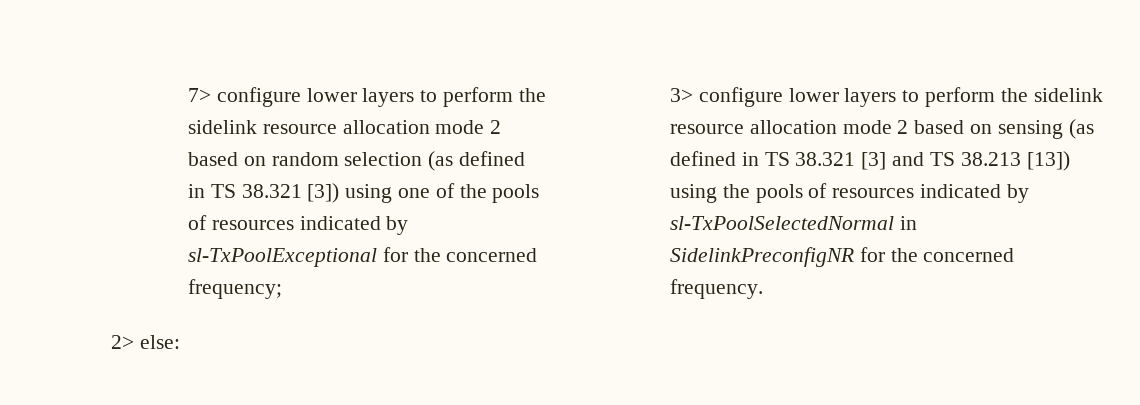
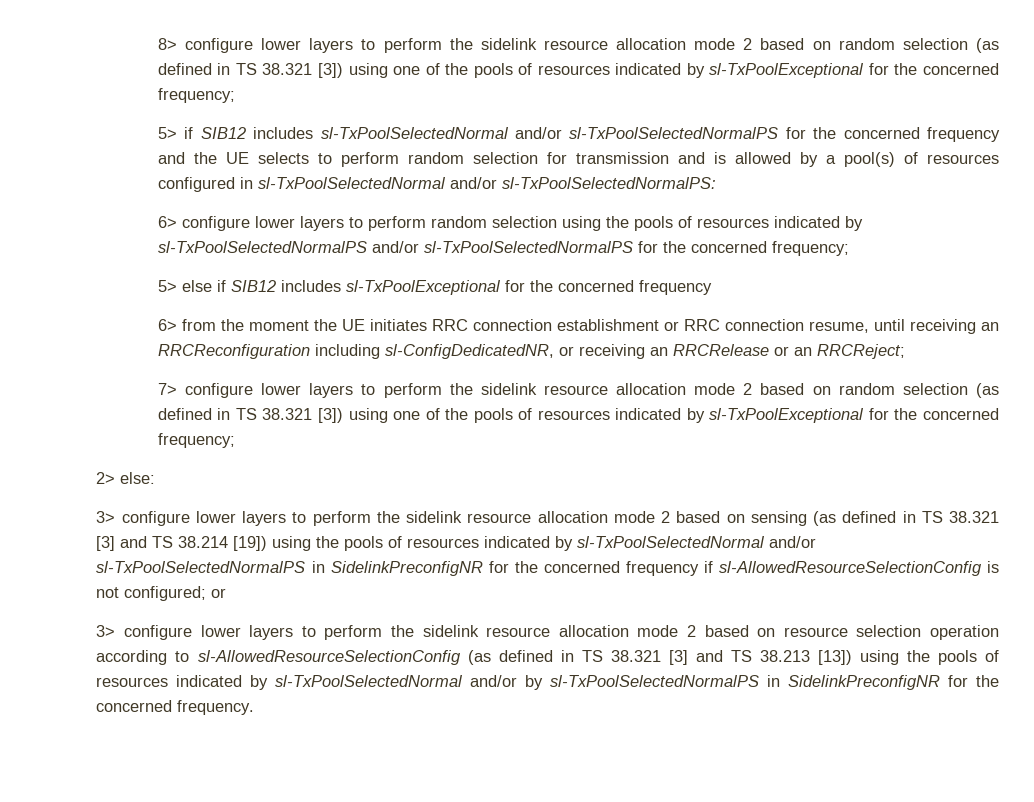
+ 8> configure lower layers to perform the sidelink resource allocation mode 2 based on random selection (as defined in TS 38.321 [3]) using one of the pools of resources indicated by sl-TxPoolExceptional for the concerned frequency;
+ 5> if SIB12 includes sl-TxPoolSelectedNormal and/or sl-TxPoolSelectedNormalPS for the concerned frequency and the UE selects to perform random selection for transmission and is allowed by a pool(s) of resources configured in sl-TxPoolSelectedNormal and/or sl-TxPoolSelectedNormalPS:
+ 6> configure lower layers to perform random selection using the pools of resources indicated by sl-TxPoolSelectedNormalPS and/or sl-TxPoolSelectedNormalPS for the concerned frequency;
+ 5> else if SIB12 includes sl-TxPoolExceptional for the concerned frequency
+ 6> from the moment the UE initiates RRC connection establishment or RRC connection resume, until receiving an RRCReconfiguration including sl-ConfigDedicatedNR, or receiving an RRCRelease or an RRCReject;
- 3> configure lower layers to perform the sidelink resource allocation mode 2 based on sensing (as defined in TS 38.321 [3] and TS 38.213 [13]) using the pools of resources indicated by sl-TxPoolSelectedNormal in SidelinkPreconfigNR for the concerned frequency.
+ 3> configure lower layers to perform the sidelink resource allocation mode 2 based on sensing (as defined in TS 38.321 [3] and TS 38.214 [19]) using the pools of resources indicated by sl-TxPoolSelectedNormal and/or sl-TxPoolSelectedNormalPS in SidelinkPreconfigNR for the concerned frequency if sl-AllowedResourceSelectionConfig is not configured; or
+ 3> configure lower layers to perform the sidelink resource allocation mode 2 based on resource selection operation according to sl-AllowedResourceSelectionConfig (as defined in TS 38.321 [3] and TS 38.213 [13]) using the pools of resources indicated by sl-TxPoolSelectedNormal and/or by sl-TxPoolSelectedNormalPS in SidelinkPreconfigNR for the concerned frequency.

